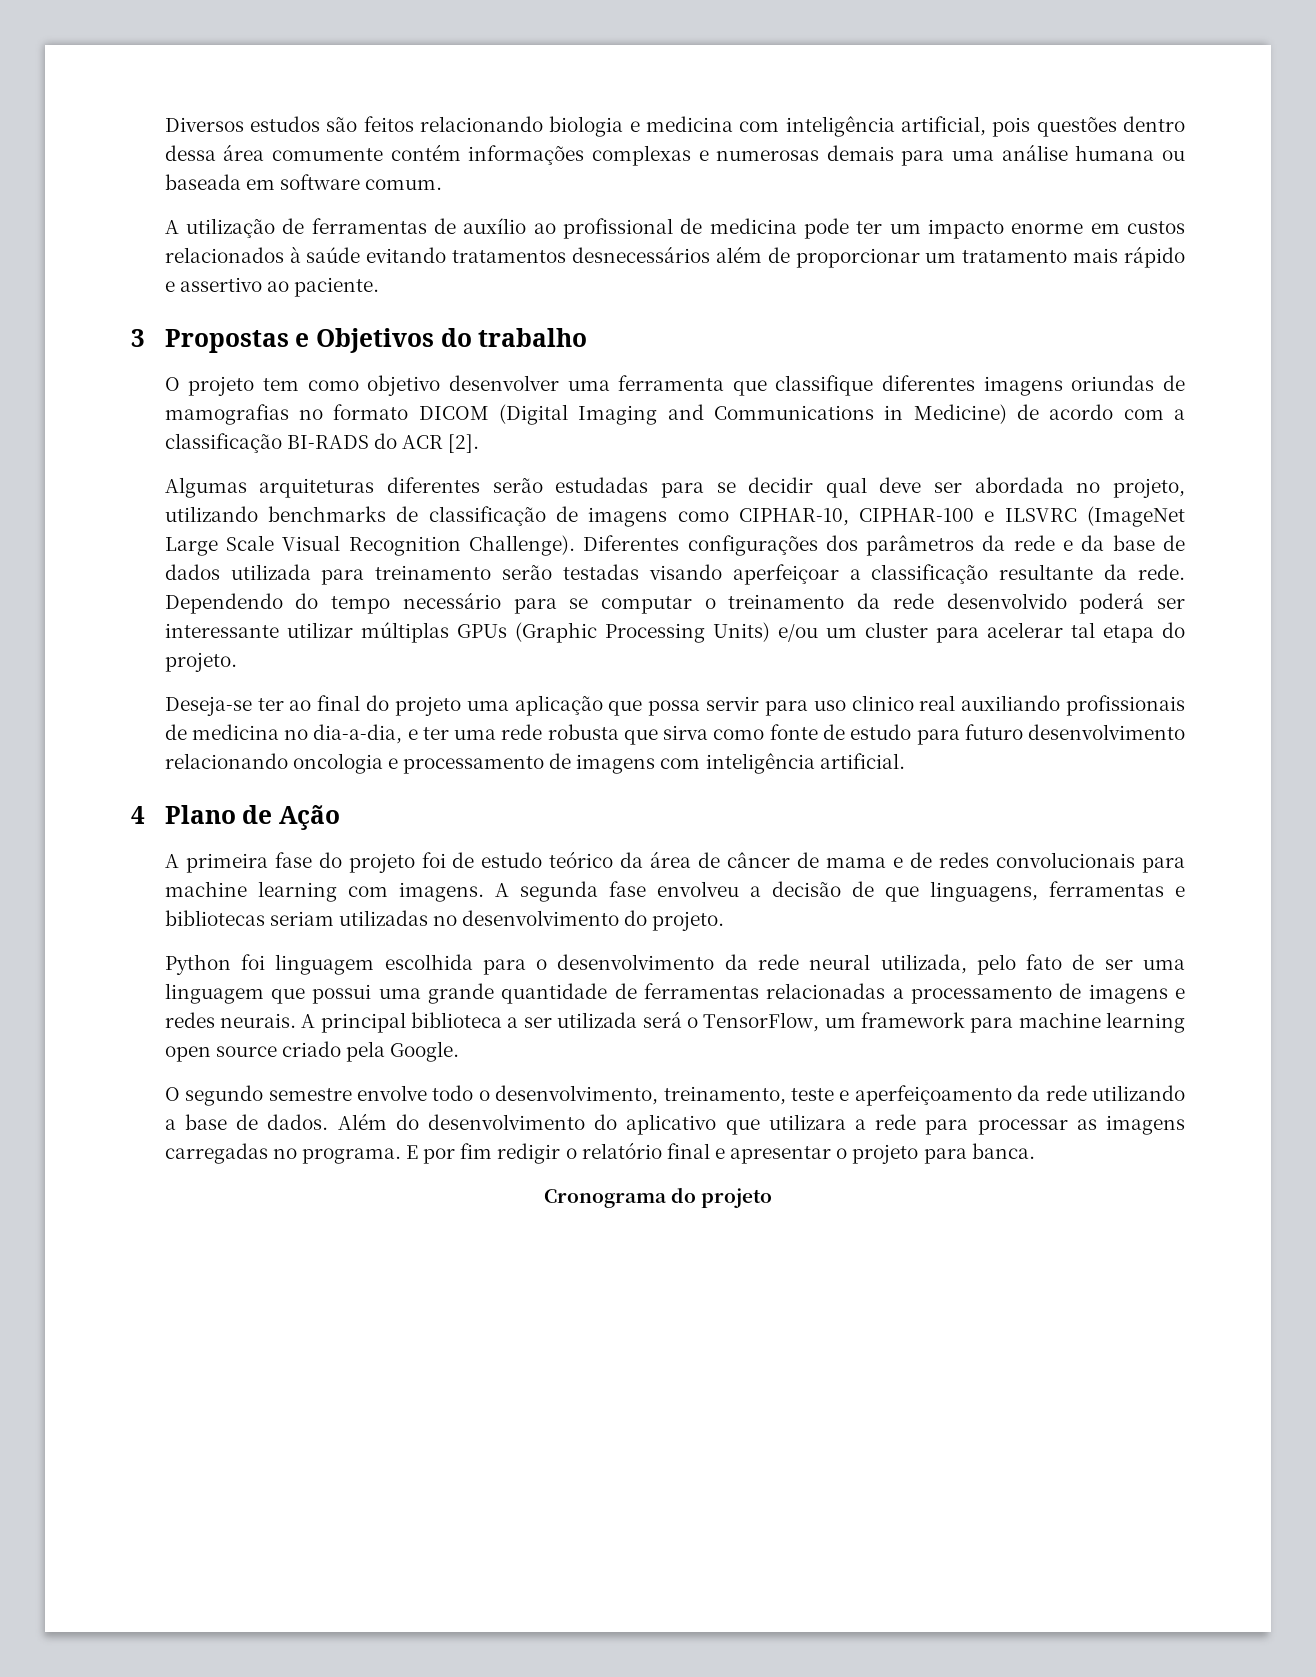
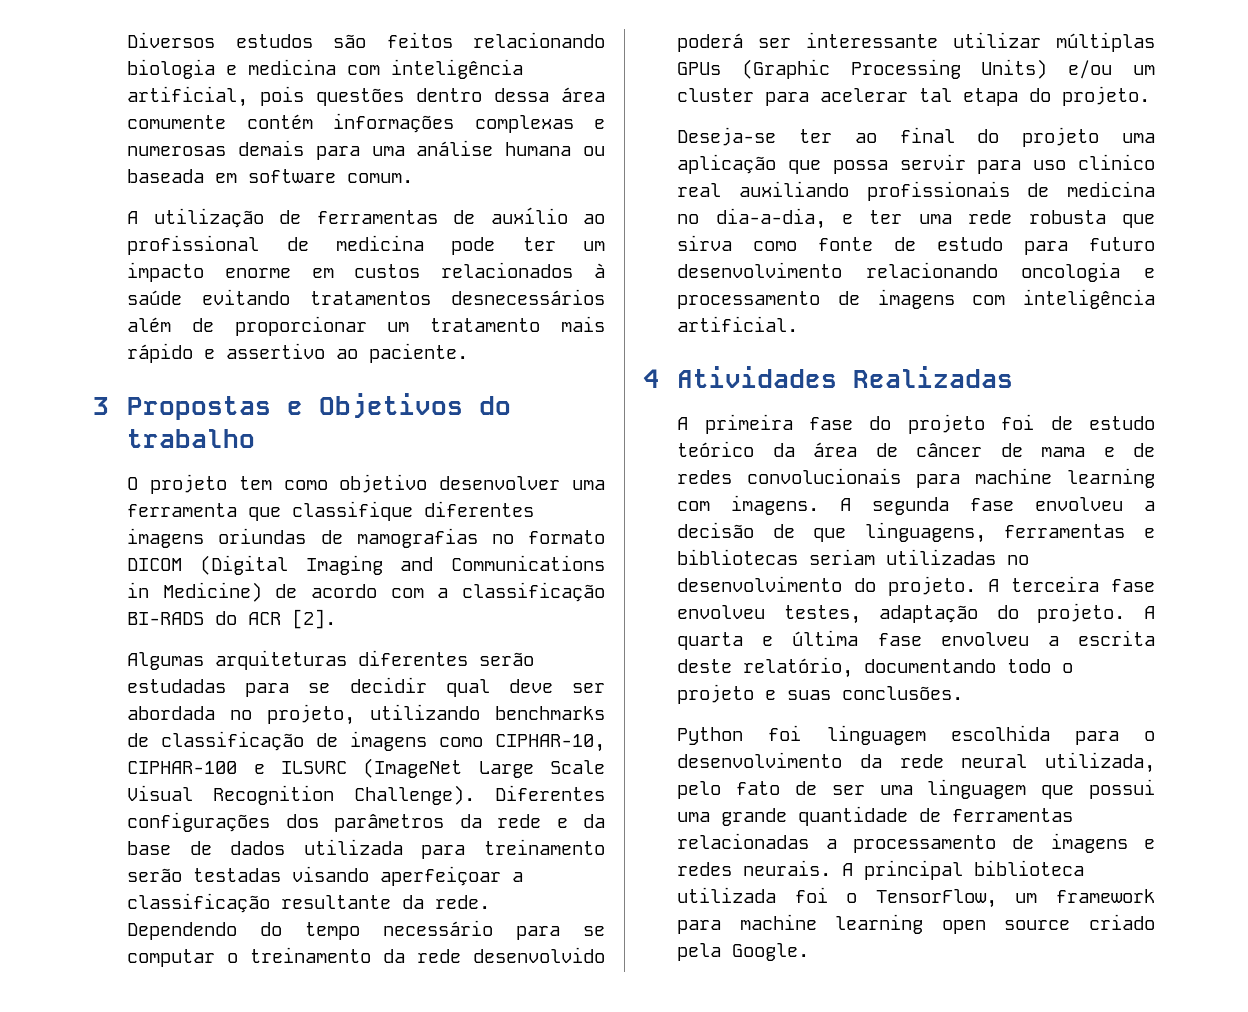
- 4 Plano de Ação
+ 4 Atividades Realizadas
+ A terceira fase envolveu testes, adaptação do projeto. A quarta e última fase envolveu a escrita deste relatório, documentando todo o projeto e suas conclusões.
- A principal biblioteca a ser utilizada será o TensorFlow, um framework para machine learning open source criado pela Google.
+ A principal biblioteca utilizada foi o TensorFlow, um framework para machine learning open source criado pela Google.
- O segundo semestre envolve todo o desenvolvimento, treinamento, teste e aperfeiçoamento da rede utilizando a base de dados. Além do desenvolvimento do aplicativo que utilizara a rede para processar as imagens carregadas no programa. E por fim redigir o relatório final e apresentar o projeto para banca.
- Cronograma do projeto

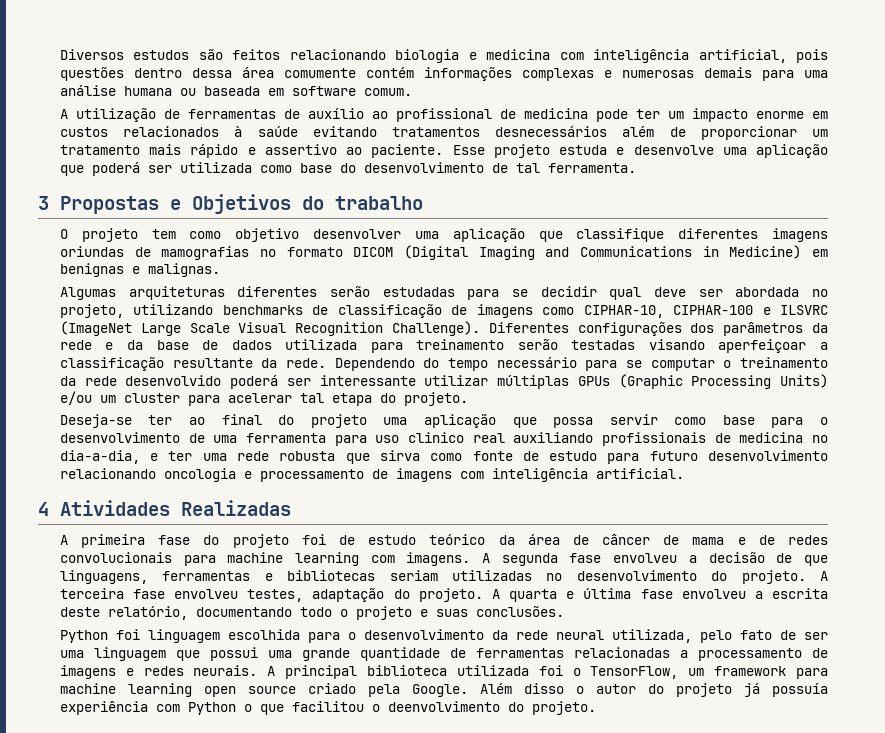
+ Esse projeto estuda e desenvolve uma aplicação que poderá ser utilizada como base do desenvolvimento de tal ferramenta.
- O projeto tem como objetivo desenvolver uma ferramenta que classifique diferentes imagens oriundas de mamografias no formato DICOM (Digital Imaging and Communications in Medicine) de acordo com a classificação BI-RADS do ACR [2].
+ O projeto tem como objetivo desenvolver uma aplicação que classifique diferentes imagens oriundas de mamografias no formato DICOM (Digital Imaging and Communications in Medicine) em benignas e malignas.
- Deseja-se ter ao final do projeto uma aplicação que possa servir para uso clinico real auxiliando profissionais de medicina no dia-a-dia, e ter uma rede robusta que sirva como fonte de estudo para futuro desenvolvimento relacionando oncologia e processamento de imagens com inteligência artificial.
+ Deseja-se ter ao final do projeto uma aplicação que possa servir como base para o desenvolvimento de uma ferramenta para uso clinico real auxiliando profissionais de medicina no dia-a-dia, e ter uma rede robusta que sirva como fonte de estudo para futuro desenvolvimento relacionando oncologia e processamento de imagens com inteligência artificial.
+ Além disso o autor do projeto já possuía experiência com Python o que facilitou o deenvolvimento do projeto.

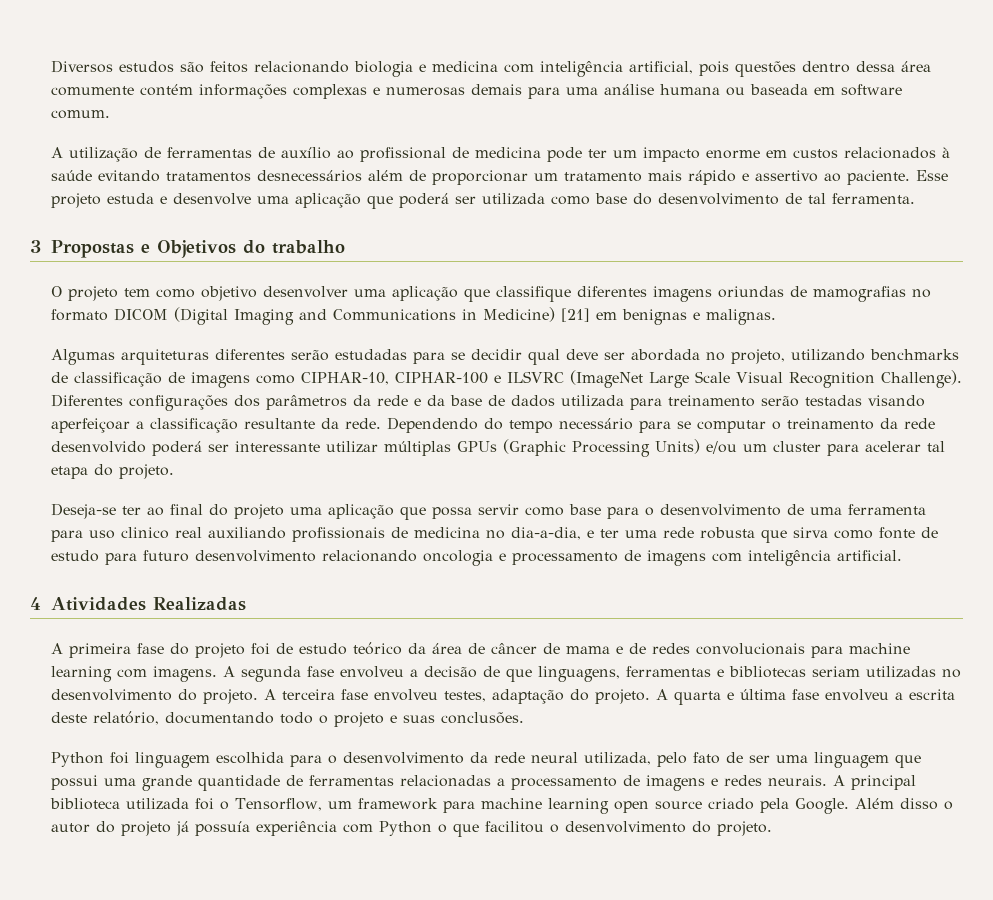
- O projeto tem como objetivo desenvolver uma aplicação que classifique diferentes imagens oriundas de mamografias no formato DICOM (Digital Imaging and Communications in Medicine) em benignas e malignas.
+ O projeto tem como objetivo desenvolver uma aplicação que classifique diferentes imagens oriundas de mamografias no formato DICOM (Digital Imaging and Communications in Medicine) [21] em benignas e malignas.
- A principal biblioteca utilizada foi o TensorFlow, um framework para machine learning open source criado pela Google.
+ A principal biblioteca utilizada foi o Tensorflow, um framework para machine learning open source criado pela Google.
- Além disso o autor do projeto já possuía experiência com Python o que facilitou o deenvolvimento do projeto.
+ Além disso o autor do projeto já possuía experiência com Python o que facilitou o desenvolvimento do projeto.

